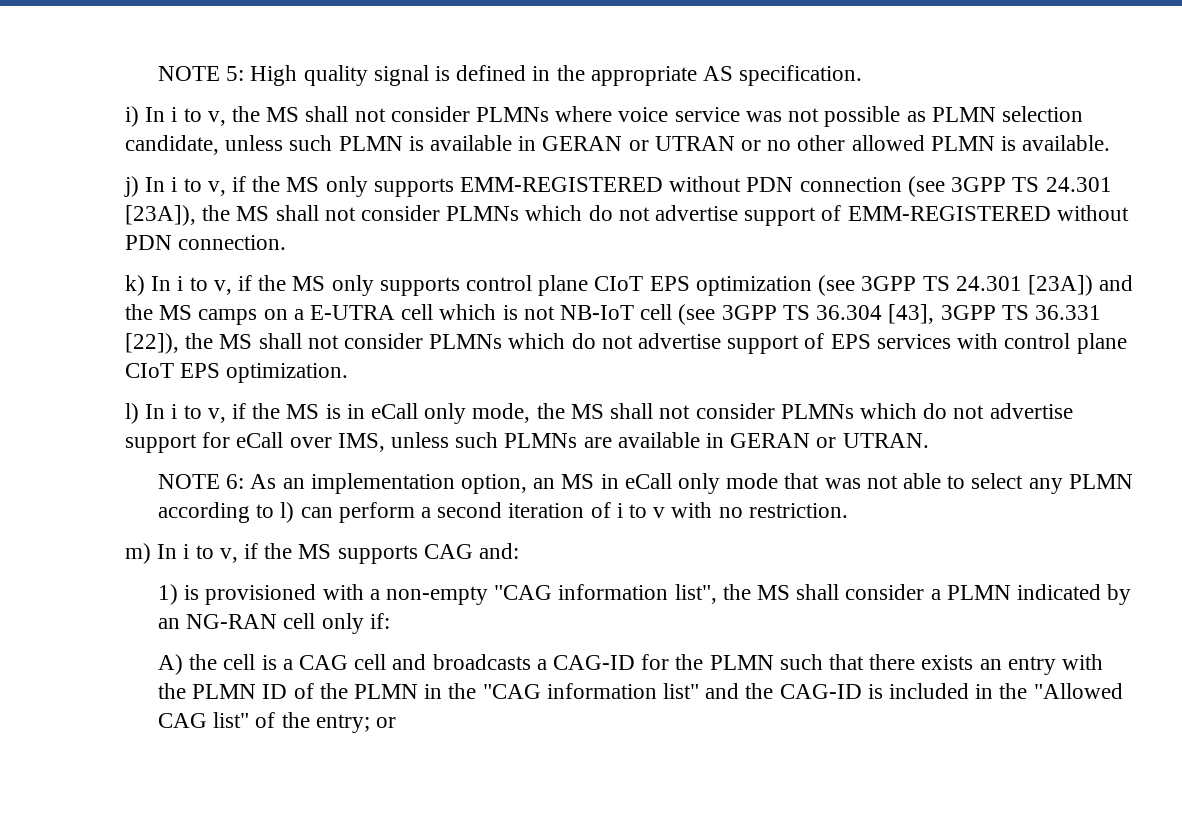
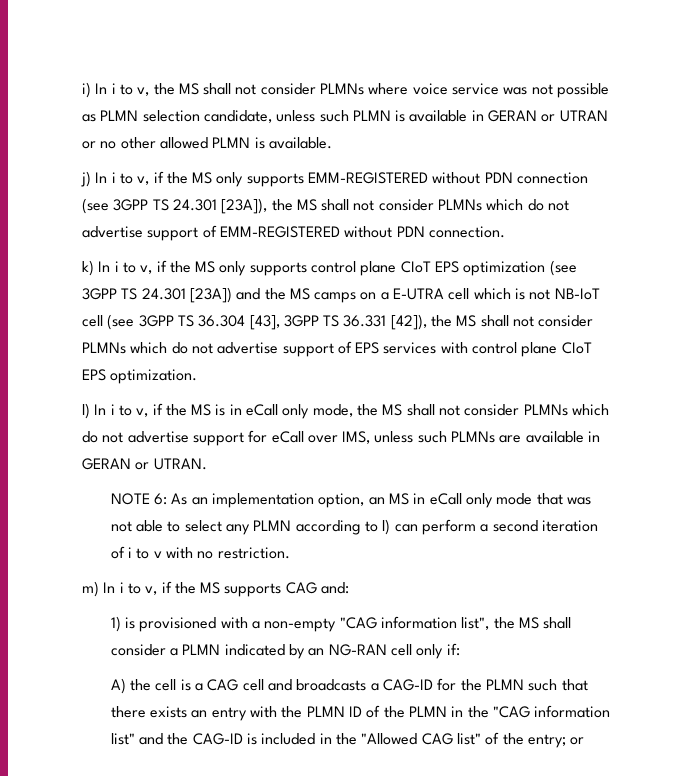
- NOTE 5: High quality signal is defined in the appropriate AS specification.
- k) In i to v, if the MS only supports control plane CIoT EPS optimization (see 3GPP TS 24.301 [23A]) and the MS camps on a E-UTRA cell which is not NB-IoT cell (see 3GPP TS 36.304 [43], 3GPP TS 36.331 [22]), the MS shall not consider PLMNs which do not advertise support of EPS services with control plane CIoT EPS optimization.
+ k) In i to v, if the MS only supports control plane CIoT EPS optimization (see 3GPP TS 24.301 [23A]) and the MS camps on a E-UTRA cell which is not NB-IoT cell (see 3GPP TS 36.304 [43], 3GPP TS 36.331 [42]), the MS shall not consider PLMNs which do not advertise support of EPS services with control plane CIoT EPS optimization.

